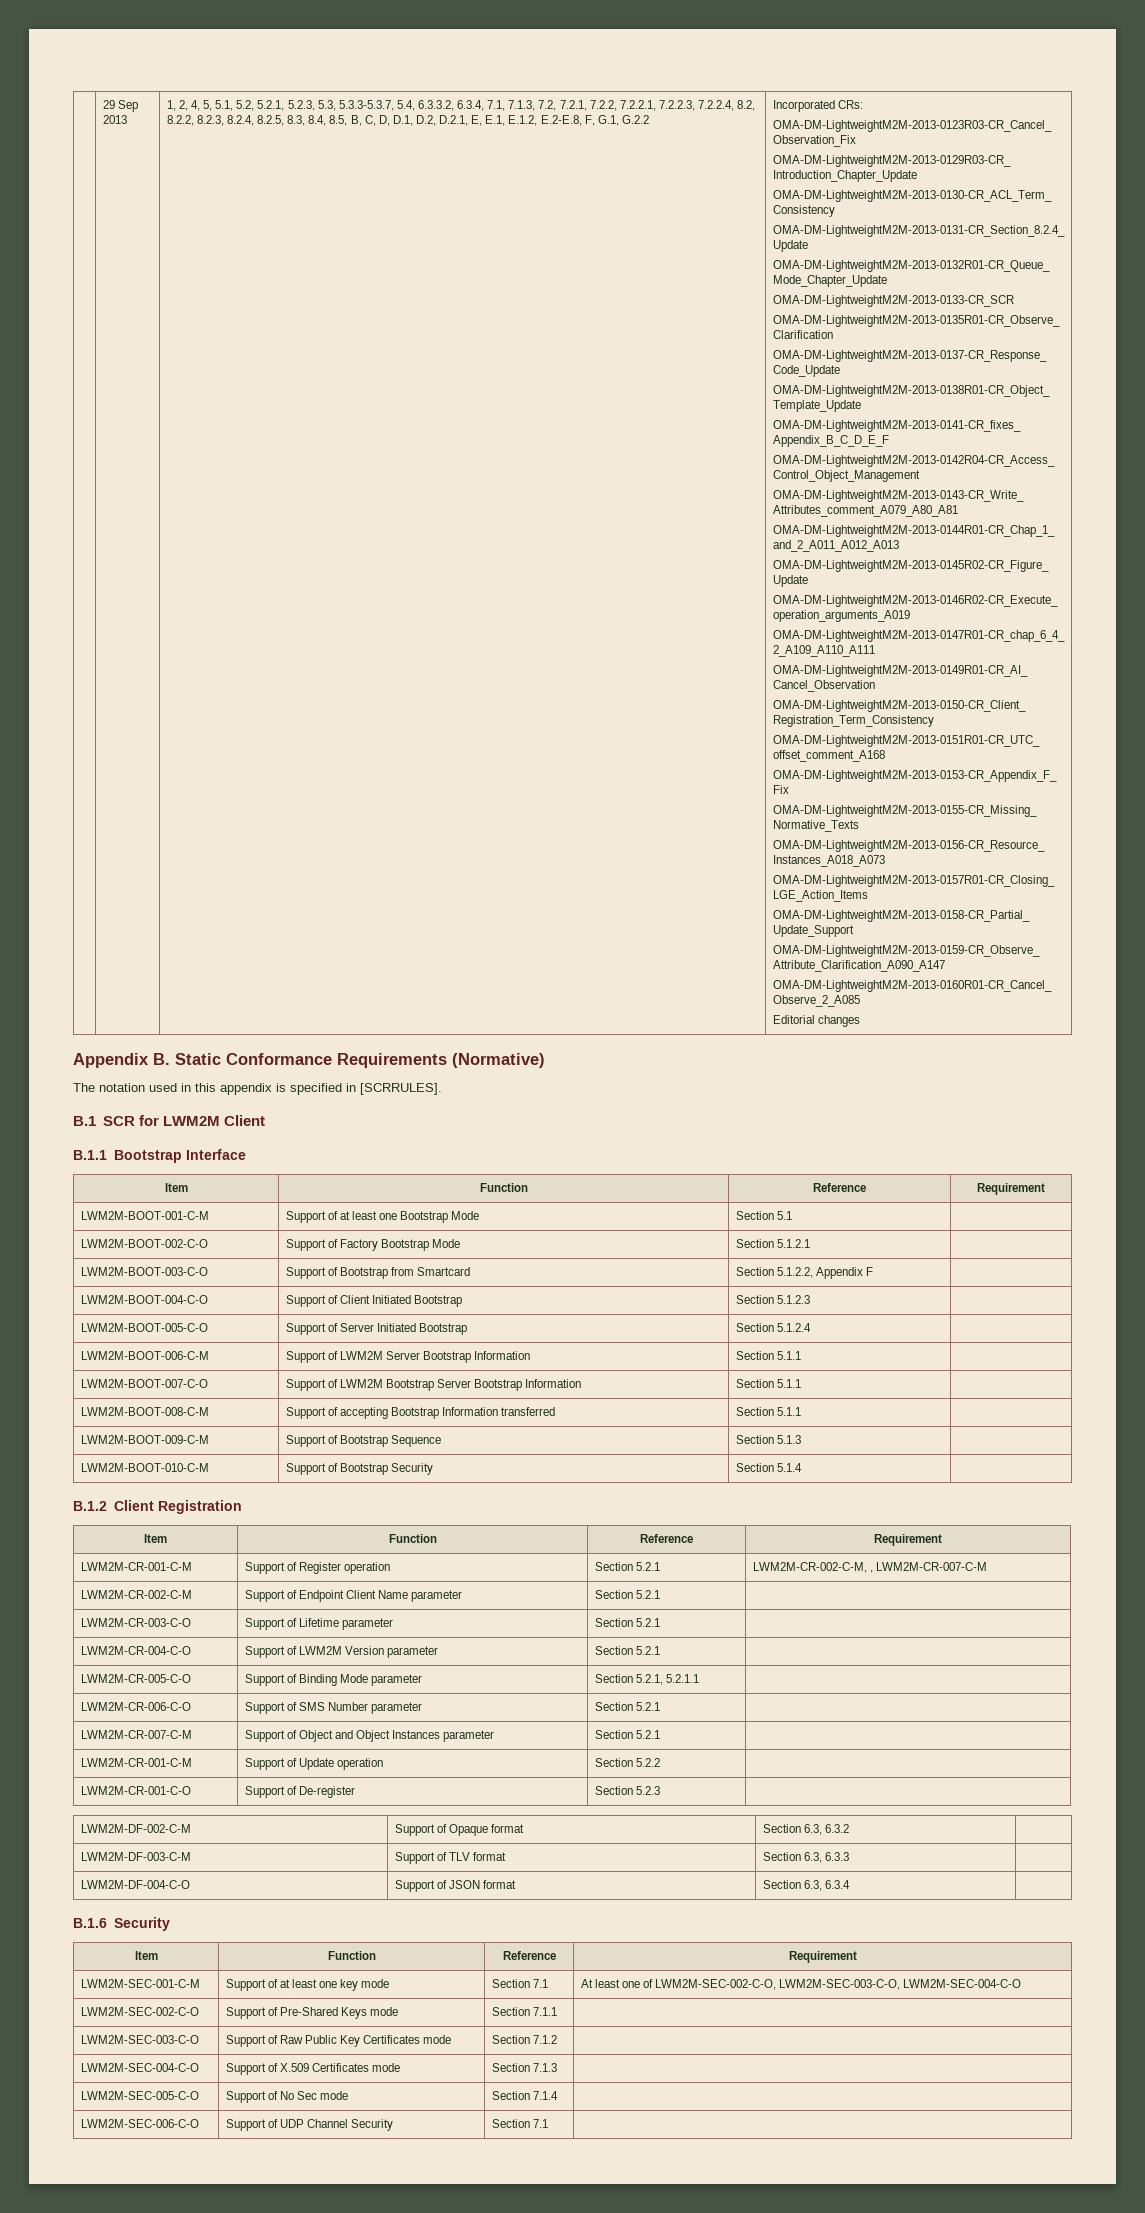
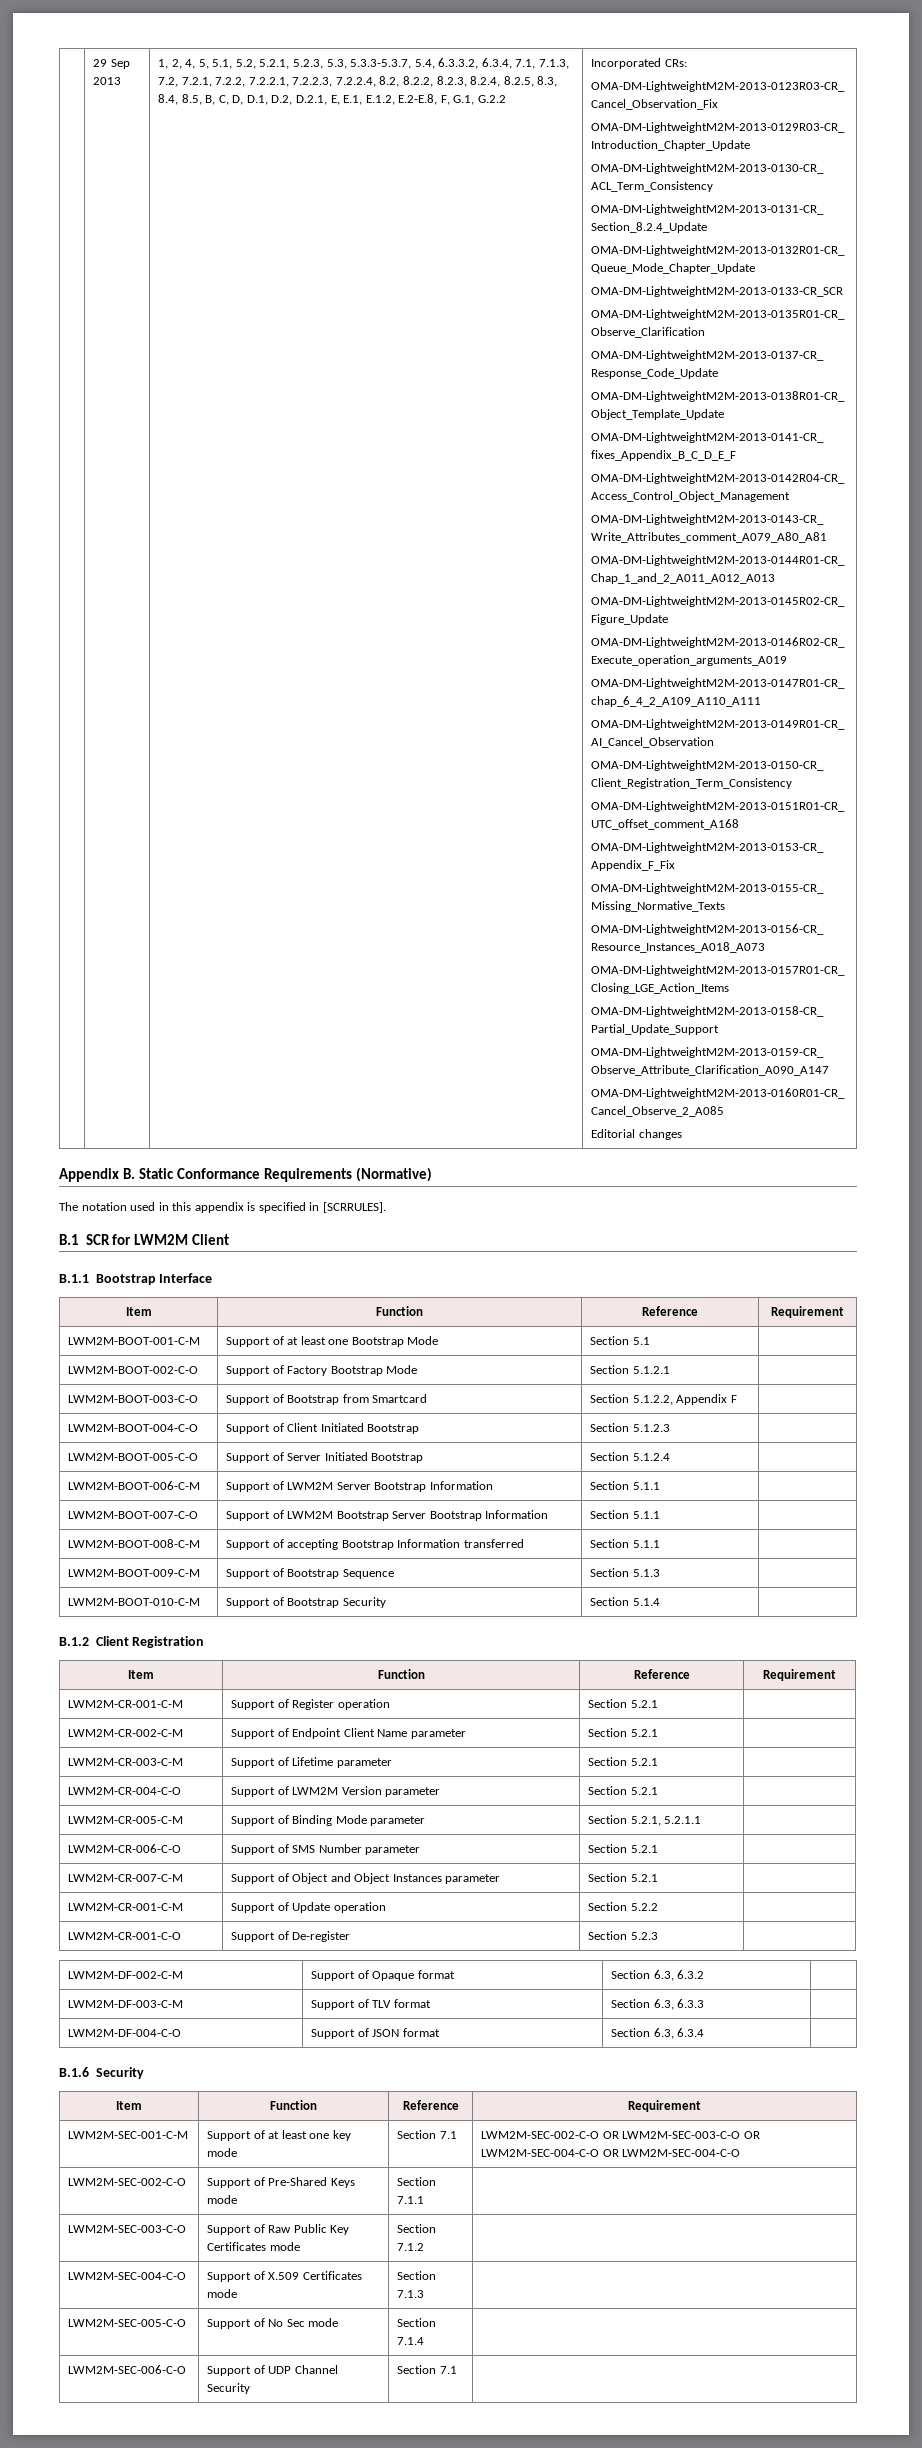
- LWM2M-CR-001-C-M | Support of Register operation | Section 5.2.1 | LWM2M-CR-002-C-M, , LWM2M-CR-007-C-M
+ LWM2M-CR-001-C-M | Support of Register operation | Section 5.2.1 |
- LWM2M-CR-003-C-O | Support of Lifetime parameter | Section 5.2.1 |
+ LWM2M-CR-003-C-M | Support of Lifetime parameter | Section 5.2.1 |
- LWM2M-CR-005-C-O | Support of Binding Mode parameter | Section 5.2.1, 5.2.1.1 |
+ LWM2M-CR-005-C-M | Support of Binding Mode parameter | Section 5.2.1, 5.2.1.1 |
- LWM2M-SEC-001-C-M | Support of at least one key mode | Section 7.1 | At least one of LWM2M-SEC-002-C-O, LWM2M-SEC-003-C-O, LWM2M-SEC-004-C-O
+ LWM2M-SEC-001-C-M | Support of at least one key mode | Section 7.1 | LWM2M-SEC-002-C-O OR LWM2M-SEC-003-C-O OR LWM2M-SEC-004-C-O OR LWM2M-SEC-004-C-O

